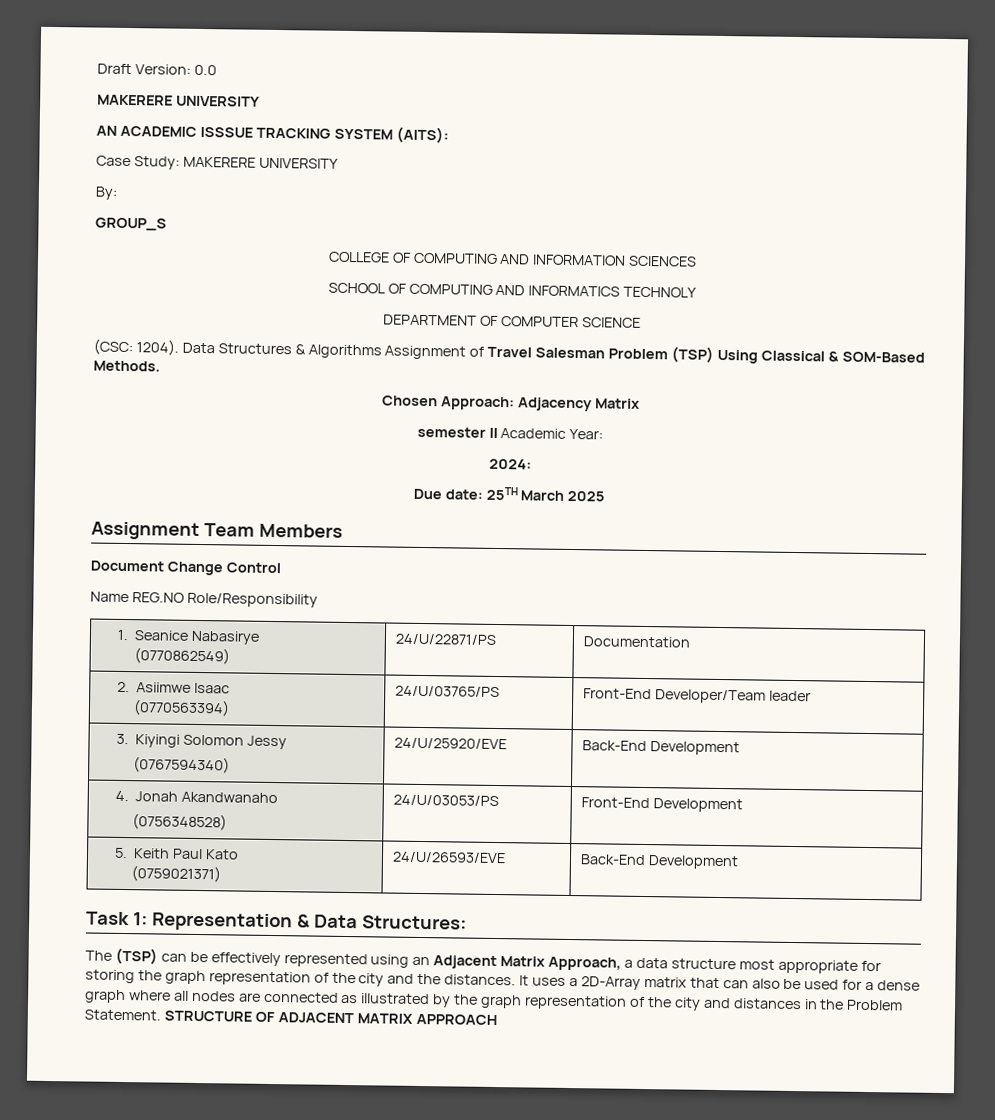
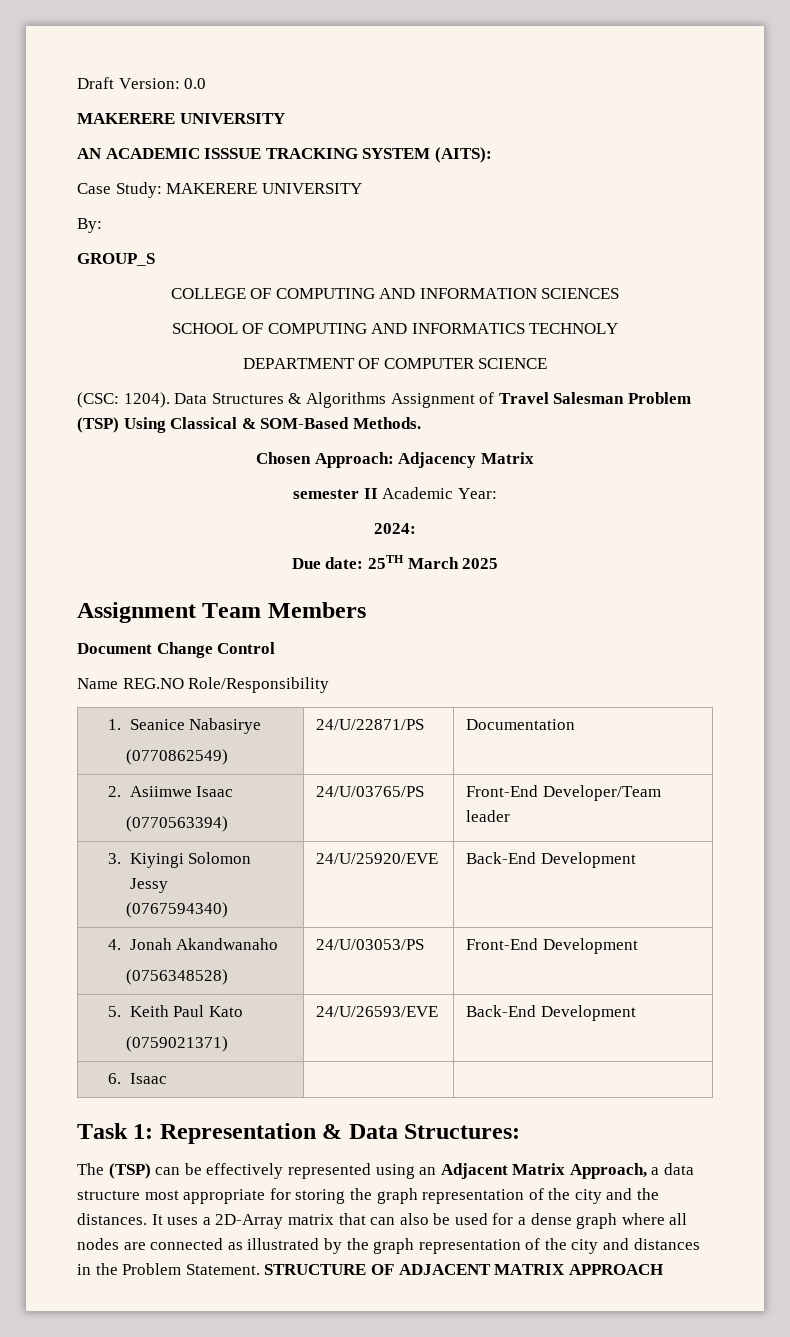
+ 6. Isaac | |

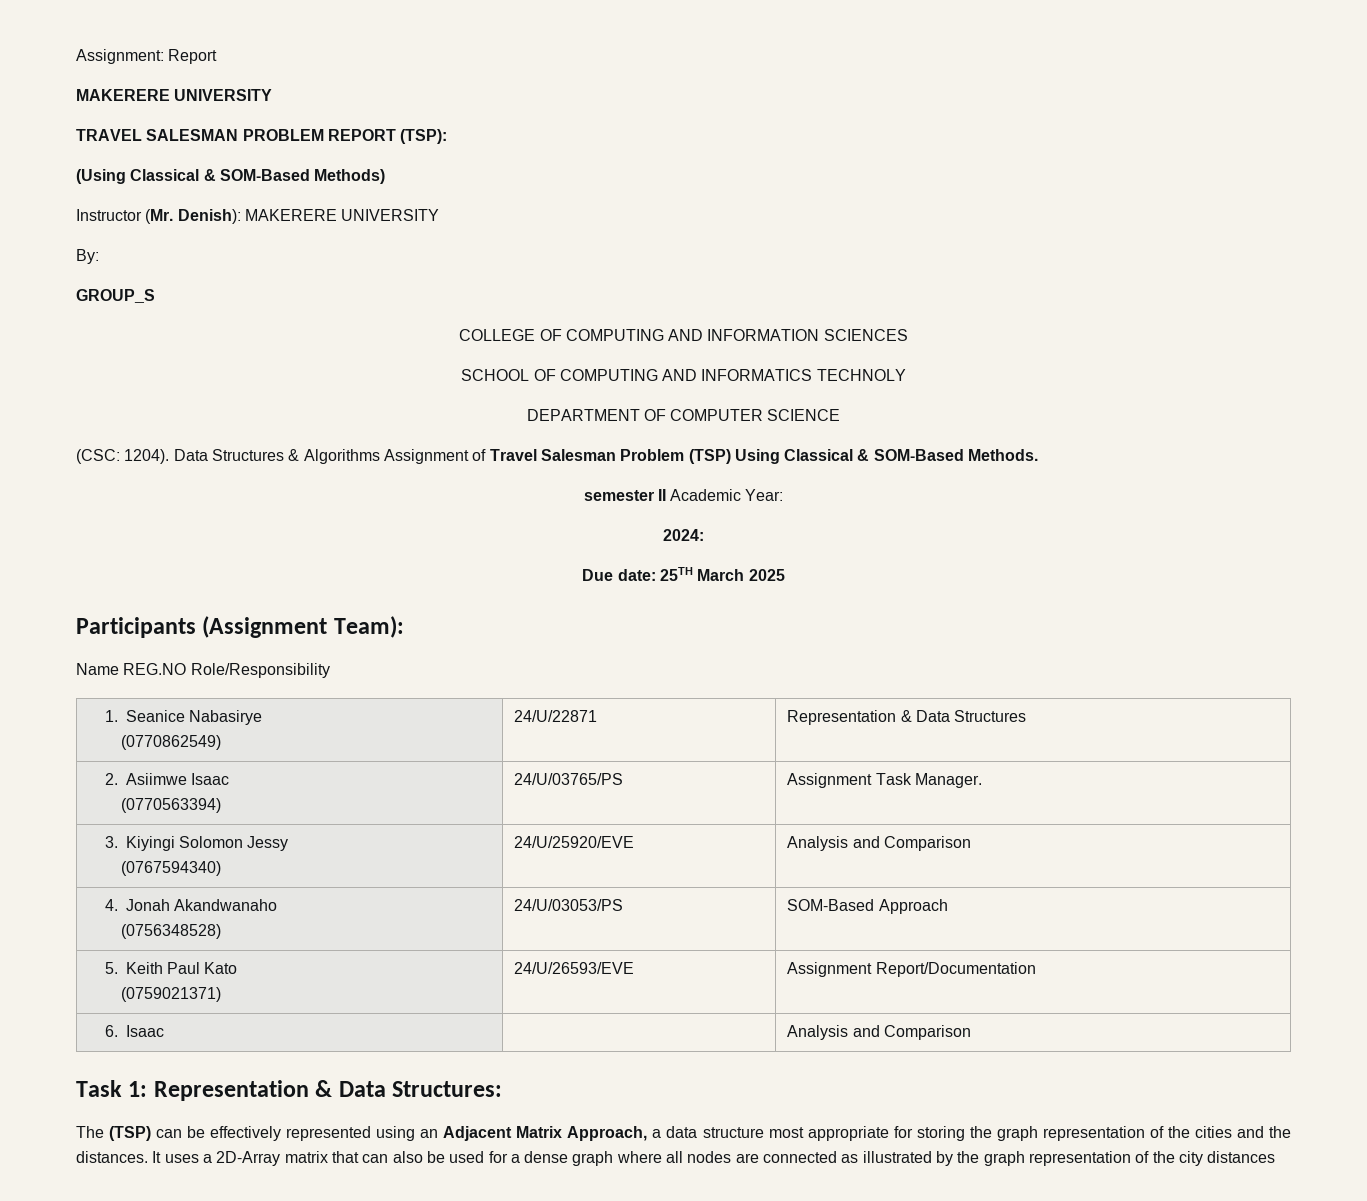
- Draft Version: 0.0
+ Assignment: Report
  MAKERERE UNIVERSITY
- AN ACADEMIC ISSSUE TRACKING SYSTEM (AITS):
- Case Study: MAKERERE UNIVERSITY
+ TRAVEL SALESMAN PROBLEM REPORT (TSP):
+ (Using Classical & SOM-Based Methods)
+ Instructor (Mr. Denish): MAKERERE UNIVERSITY
- Chosen Approach: Adjacency Matrix
- Assignment Team Members
- Document Change Control
+ Participants (Assignment Team):
  1. Seanice Nabasirye
- (0770862549) | 24/U/22871/PS | Documentation
+ (0770862549) | 24/U/22871 | Representation & Data Structures
  2. Asiimwe Isaac
- (0770563394) | 24/U/03765/PS | Front-End Developer/Team leader
+ (0770563394) | 24/U/03765/PS | Assignment Task Manager.
  3. Kiyingi Solomon Jessy
- (0767594340) | 24/U/25920/EVE | Back-End Development
+ (0767594340) | 24/U/25920/EVE | Analysis and Comparison
  4. Jonah Akandwanaho
- (0756348528) | 24/U/03053/PS | Front-End Development
+ (0756348528) | 24/U/03053/PS | SOM-Based Approach
  5. Keith Paul Kato
- (0759021371) | 24/U/26593/EVE | Back-End Development
+ (0759021371) | 24/U/26593/EVE | Assignment Report/Documentation
- 6. Isaac | |
+ 6. Isaac | | Analysis and Comparison
- The (TSP) can be effectively represented using an Adjacent Matrix Approach, a data structure most appropriate for storing the graph representation of the city and the distances.
+ The (TSP) can be effectively represented using an Adjacent Matrix Approach, a data structure most appropriate for storing the graph representation of the cities and the distances.
- It uses a 2D-Array matrix that can also be used for a dense graph where all nodes are connected as illustrated by the graph representation of the city and distances in the Problem Statement. STRUCTURE OF ADJACENT MATRIX APPROACH
+ It uses a 2D-Array matrix that can also be used for a dense graph where all nodes are connected as illustrated by the graph representation of the city distances

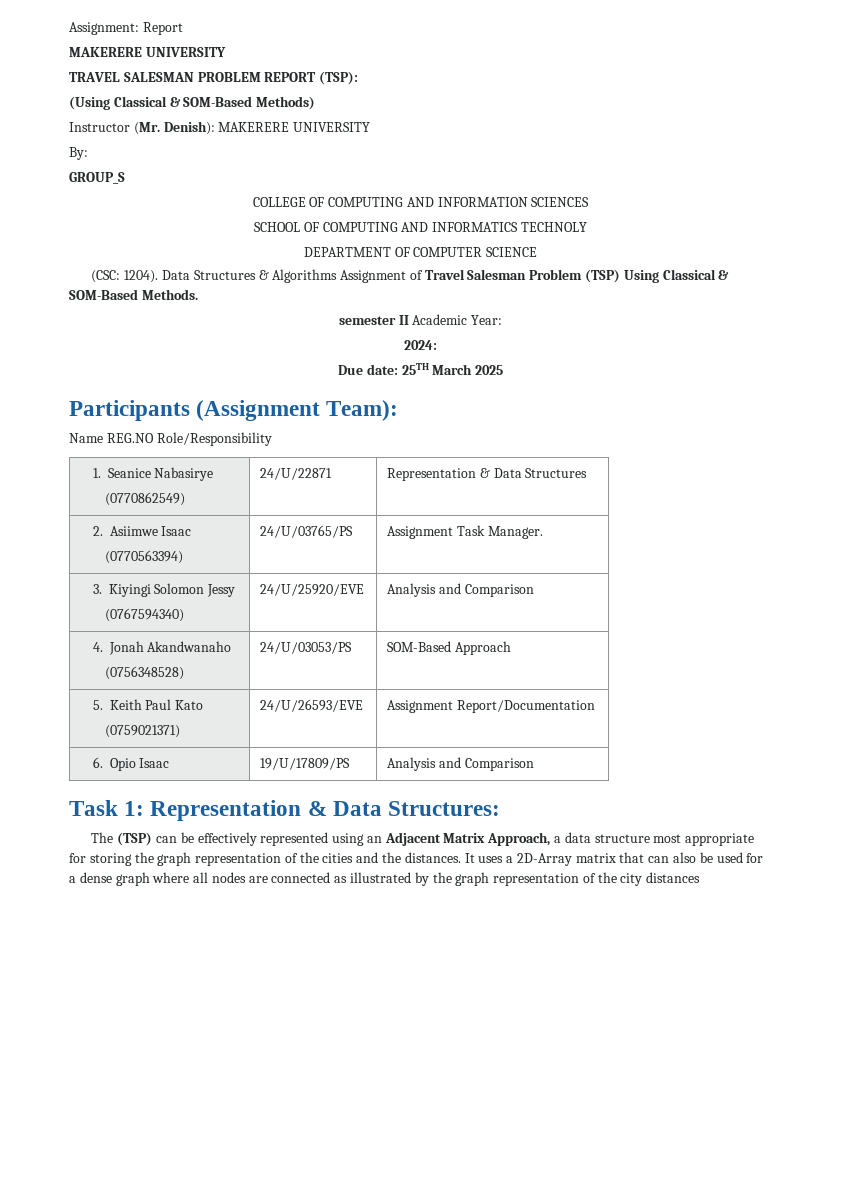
- 6. Isaac | | Analysis and Comparison
+ 6. Opio Isaac | 19/U/17809/PS | Analysis and Comparison

